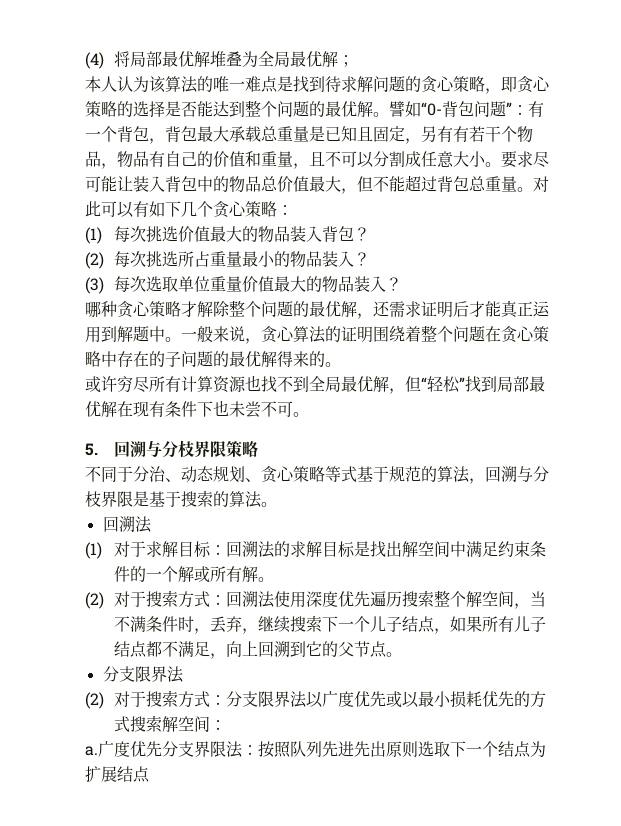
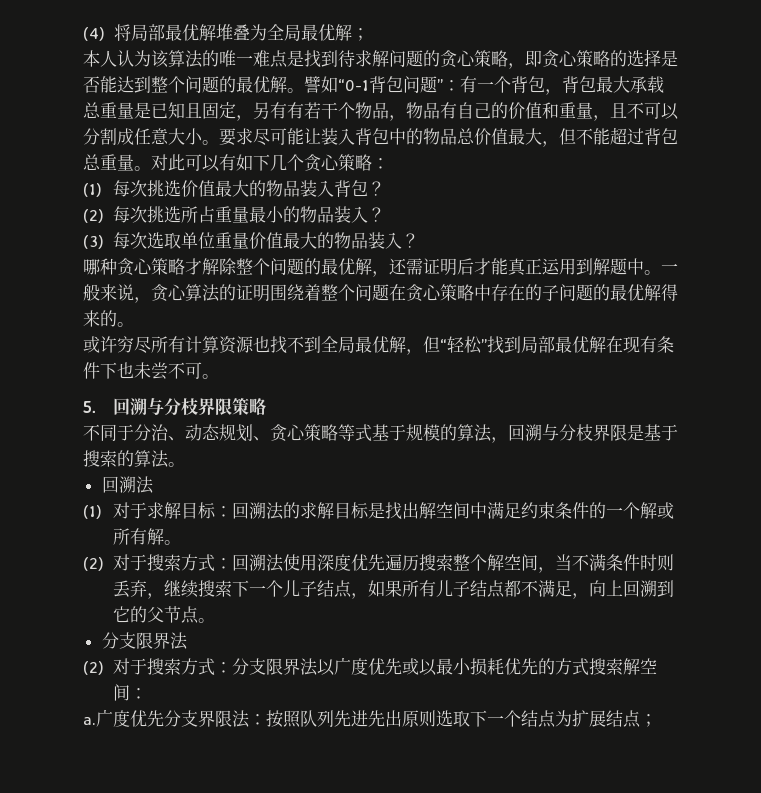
- 譬如“0-背包问题”：有一个背包，背包最大承载总重量是已知且固定，另有有若干个物品，物品有自己的价值和重量，且不可以分割成任意大小。
+ 譬如“0-1背包问题”：有一个背包，背包最大承载总重量是已知且固定，另有有若干个物品，物品有自己的价值和重量，且不可以分割成任意大小。
- 哪种贪心策略才解除整个问题的最优解，还需求证明后才能真正运用到解题中。
+ 哪种贪心策略才解除整个问题的最优解，还需证明后才能真正运用到解题中。
- 不同于分治、动态规划、贪心策略等式基于规范的算法，回溯与分枝界限是基于搜索的算法。
+ 不同于分治、动态规划、贪心策略等式基于规模的算法，回溯与分枝界限是基于搜索的算法。
- (2)对于搜索方式：回溯法使用深度优先遍历搜索整个解空间，当不满条件时，丢弃，继续搜索下一个儿子结点，如果所有儿子结点都不满足，向上回溯到它的父节点。
+ (2)对于搜索方式：回溯法使用深度优先遍历搜索整个解空间，当不满条件时则丢弃，继续搜索下一个儿子结点，如果所有儿子结点都不满足，向上回溯到它的父节点。
- 广度优先分支界限法：按照队列先进先出原则选取下一个结点为扩展结点
+ 广度优先分支界限法：按照队列先进先出原则选取下一个结点为扩展结点；

